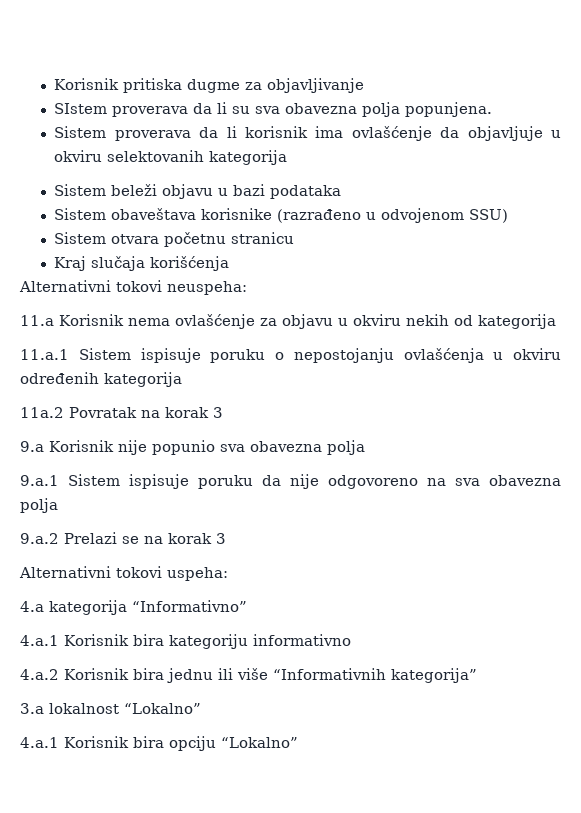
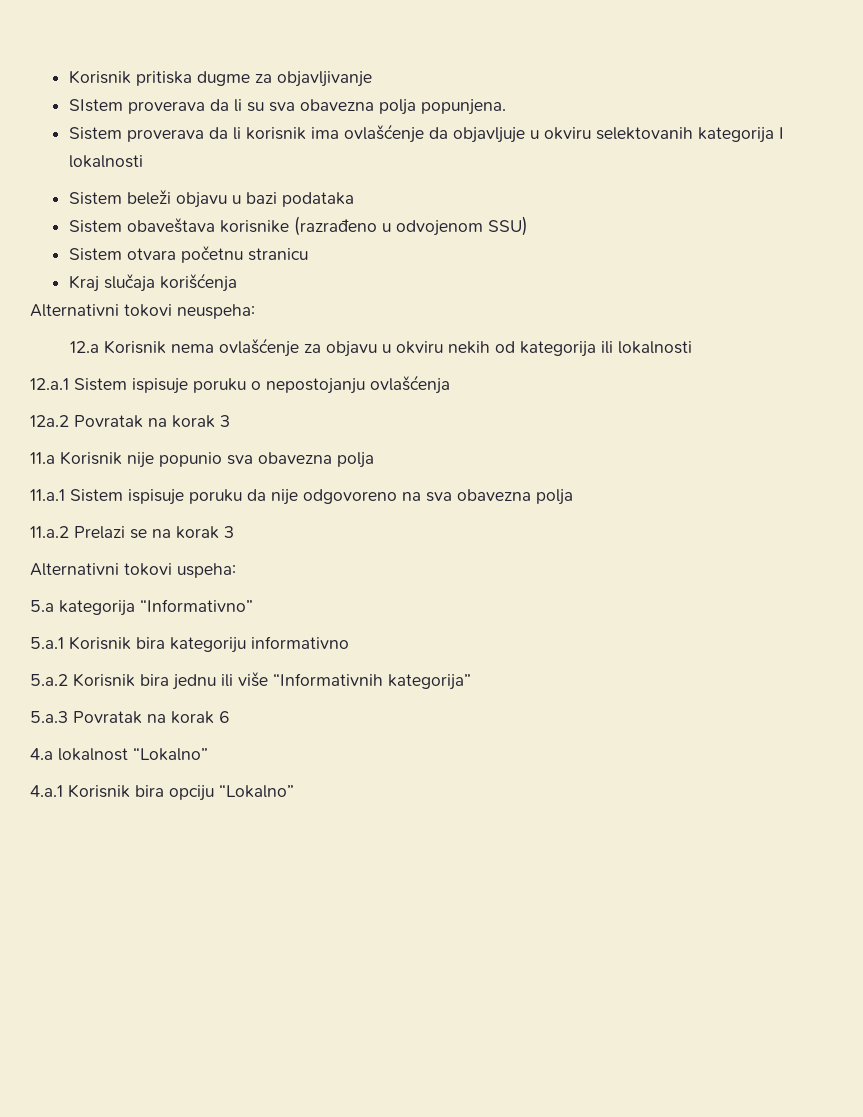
- Sistem proverava da li korisnik ima ovlašćenje da objavljuje u okviru selektovanih kategorija
+ Sistem proverava da li korisnik ima ovlašćenje da objavljuje u okviru selektovanih kategorija I lokalnosti
- 11.a Korisnik nema ovlašćenje za objavu u okviru nekih od kategorija
- 11.a.1 Sistem ispisuje poruku o nepostojanju ovlašćenja u okviru određenih kategorija
- 11a.2 Povratak na korak 3
+ 12.a Korisnik nema ovlašćenje za objavu u okviru nekih od kategorija ili lokalnosti
+ 12.a.1 Sistem ispisuje poruku o nepostojanju ovlašćenja
+ 12a.2 Povratak na korak 3
- 9.a Korisnik nije popunio sva obavezna polja
+ 11.a Korisnik nije popunio sva obavezna polja
- 9.a.1 Sistem ispisuje poruku da nije odgovoreno na sva obavezna polja
+ 11.a.1 Sistem ispisuje poruku da nije odgovoreno na sva obavezna polja
- 9.a.2 Prelazi se na korak 3
+ 11.a.2 Prelazi se na korak 3
- 4.a kategorija “Informativno”
+ 5.a kategorija “Informativno”
- 4.a.1 Korisnik bira kategoriju informativno
+ 5.a.1 Korisnik bira kategoriju informativno
- 4.a.2 Korisnik bira jednu ili više “Informativnih kategorija”
+ 5.a.2 Korisnik bira jednu ili više “Informativnih kategorija”
- 3.a lokalnost “Lokalno”
+ 5.a.3 Povratak na korak 6
+ 4.a lokalnost “Lokalno”

